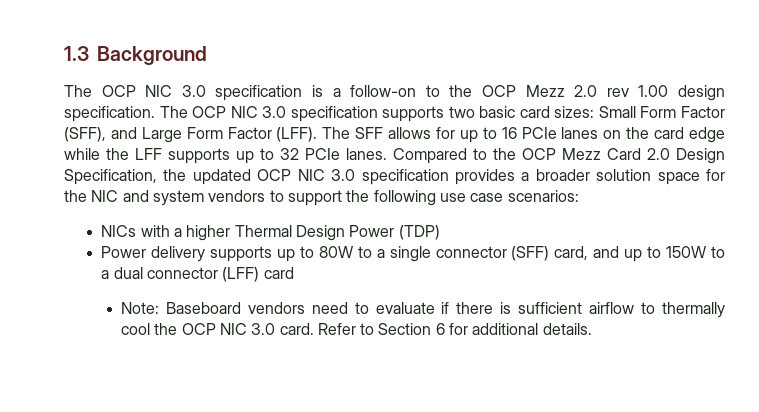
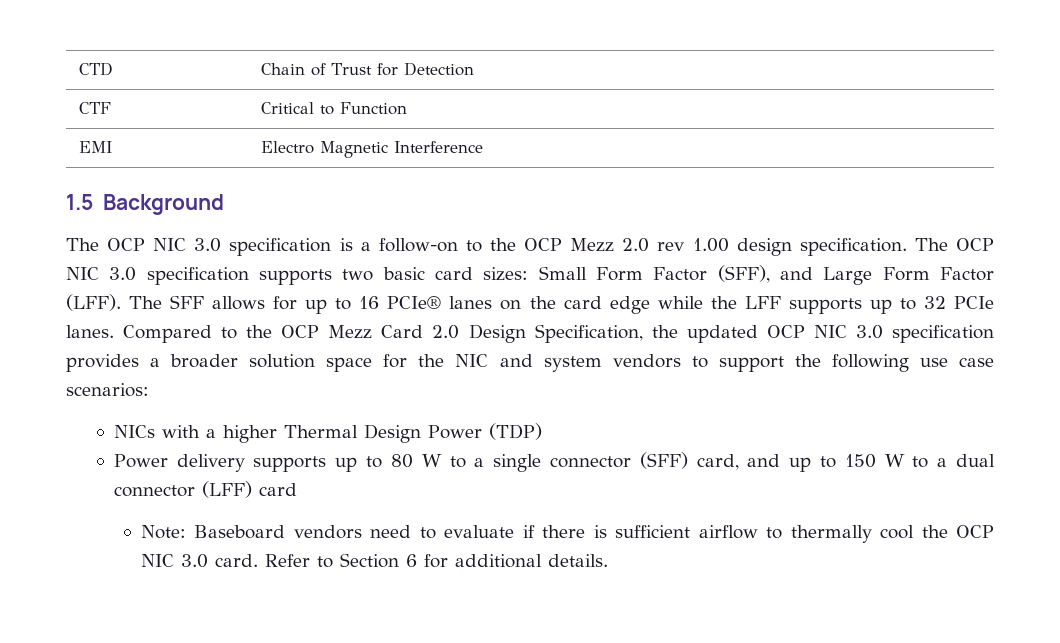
- 1.3 Background
+ CTD | Chain of Trust for Detection
+ CTF | Critical to Function
+ EMI | Electro Magnetic Interference
+ 1.5 Background
- The SFF allows for up to 16 PCIe lanes on the card edge while the LFF supports up to 32 PCIe lanes.
+ The SFF allows for up to 16 PCIe® lanes on the card edge while the LFF supports up to 32 PCIe lanes.
- Power delivery supports up to 80W to a single connector (SFF) card, and up to 150W to a dual connector (LFF) card
+ Power delivery supports up to 80 W to a single connector (SFF) card, and up to 150 W to a dual connector (LFF) card

